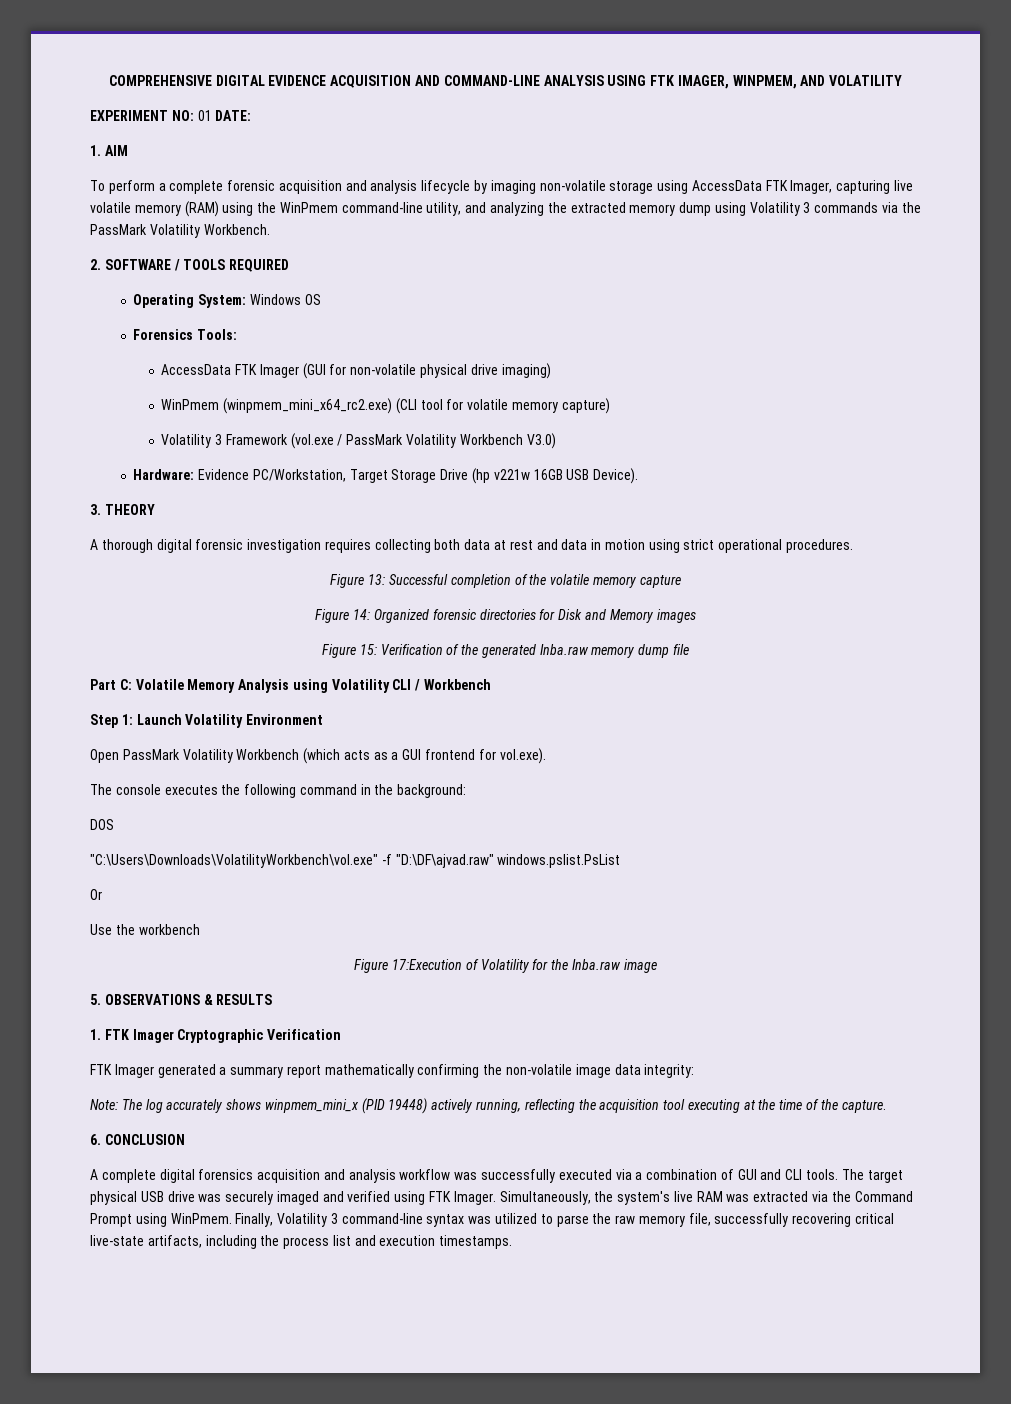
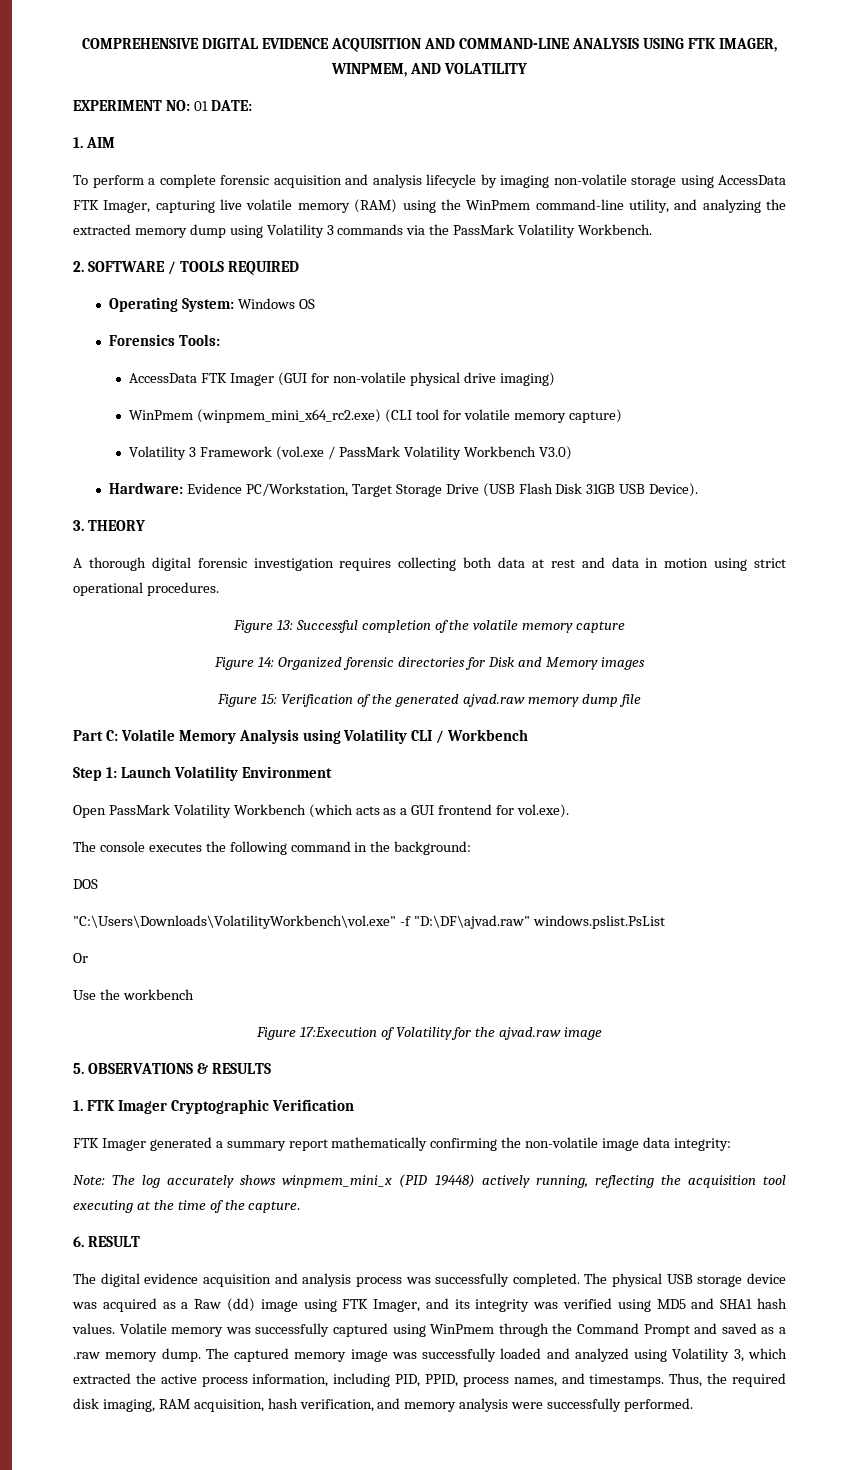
- Hardware: Evidence PC/Workstation, Target Storage Drive (hp v221w 16GB USB Device).
+ Hardware: Evidence PC/Workstation, Target Storage Drive (USB Flash Disk 31GB USB Device).
- Figure 15: Verification of the generated Inba.raw memory dump file
+ Figure 15: Verification of the generated ajvad.raw memory dump file
- Figure 17:Execution of Volatility for the Inba.raw image
+ Figure 17:Execution of Volatility for the ajvad.raw image
- 6. CONCLUSION
- A complete digital forensics acquisition and analysis workflow was successfully executed via a combination of GUI and CLI tools. The target physical USB drive was securely imaged and verified using FTK Imager. Simultaneously, the system's live RAM was extracted via the Command Prompt using WinPmem. Finally, Volatility 3 command-line syntax was utilized to parse the raw memory file, successfully recovering critical live-state artifacts, including the process list and execution timestamps.
+ 6. RESULT
+ The digital evidence acquisition and analysis process was successfully completed. The physical USB storage device was acquired as a Raw (dd) image using FTK Imager, and its integrity was verified using MD5 and SHA1 hash values. Volatile memory was successfully captured using WinPmem through the Command Prompt and saved as a .raw memory dump. The captured memory image was successfully loaded and analyzed using Volatility 3, which extracted the active process information, including PID, PPID, process names, and timestamps. Thus, the required disk imaging, RAM acquisition, hash verification, and memory analysis were successfully performed.

